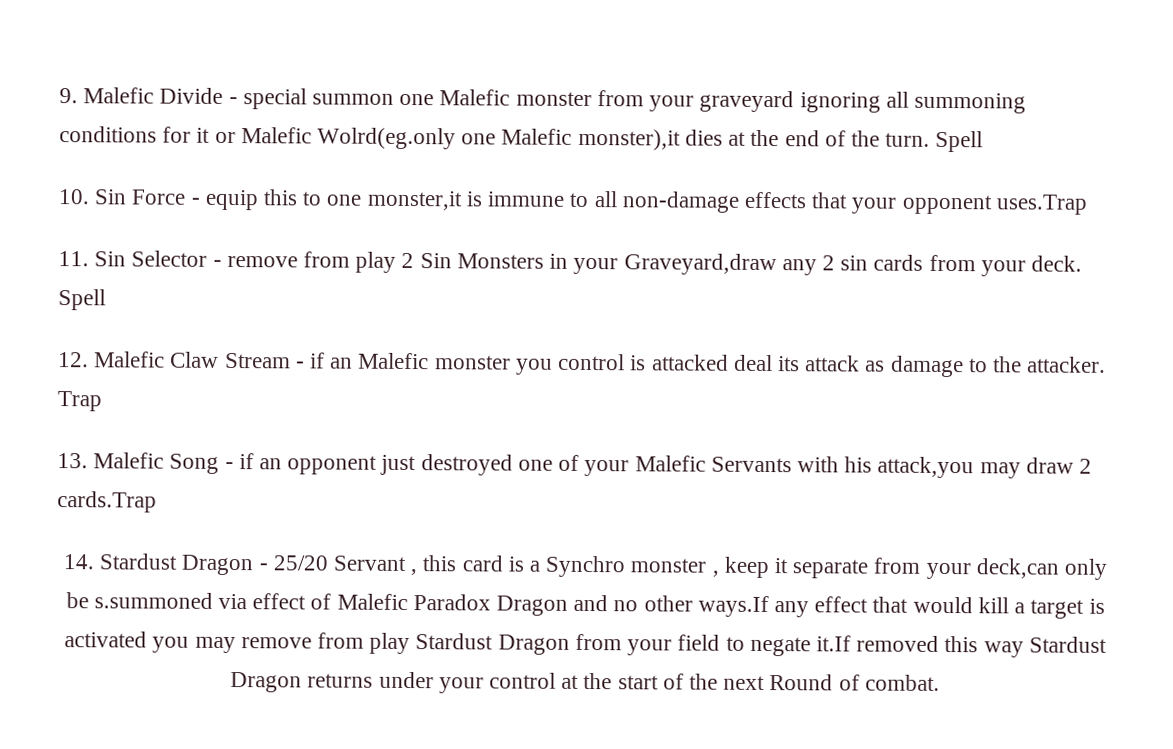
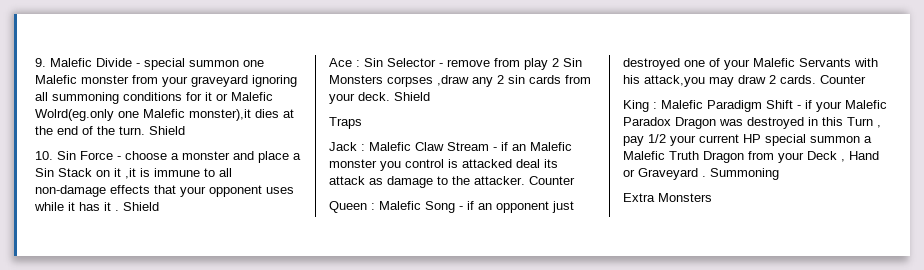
- 9. Malefic Divide - special summon one Malefic monster from your graveyard ignoring all summoning conditions for it or Malefic Wolrd(eg.only one Malefic monster),it dies at the end of the turn. Spell
+ 9. Malefic Divide - special summon one Malefic monster from your graveyard ignoring all summoning conditions for it or Malefic Wolrd(eg.only one Malefic monster),it dies at the end of the turn. Shield
- 10. Sin Force - equip this to one monster,it is immune to all non-damage effects that your opponent uses.Trap
- 11. Sin Selector - remove from play 2 Sin Monsters in your Graveyard,draw any 2 sin cards from your deck. Spell
- 12. Malefic Claw Stream - if an Malefic monster you control is attacked deal its attack as damage to the attacker. Trap
- 13. Malefic Song - if an opponent just destroyed one of your Malefic Servants with his attack,you may draw 2 cards.Trap
- 14. Stardust Dragon - 25/20 Servant , this card is a Synchro monster , keep it separate from your deck,can only be s.summoned via effect of Malefic Paradox Dragon and no other ways.If any effect that would kill a target is activated you may remove from play Stardust Dragon from your field to negate it.If removed this way Stardust Dragon returns under your control at the start of the next Round of combat.
+ 10. Sin Force - choose a monster and place a Sin Stack on it ,it is immune to all non-damage effects that your opponent uses while it has it . Shield
+ Ace : Sin Selector - remove from play 2 Sin Monsters corpses ,draw any 2 sin cards from your deck. Shield
+ Traps
+ Jack : Malefic Claw Stream - if an Malefic monster you control is attacked deal its attack as damage to the attacker. Counter
+ Queen : Malefic Song - if an opponent just destroyed one of your Malefic Servants with his attack,you may draw 2 cards. Counter
+ King : Malefic Paradigm Shift - if your Malefic Paradox Dragon was destroyed in this Turn , pay 1/2 your current HP special summon a Malefic Truth Dragon from your Deck , Hand or Graveyard . Summoning
+ Extra Monsters

